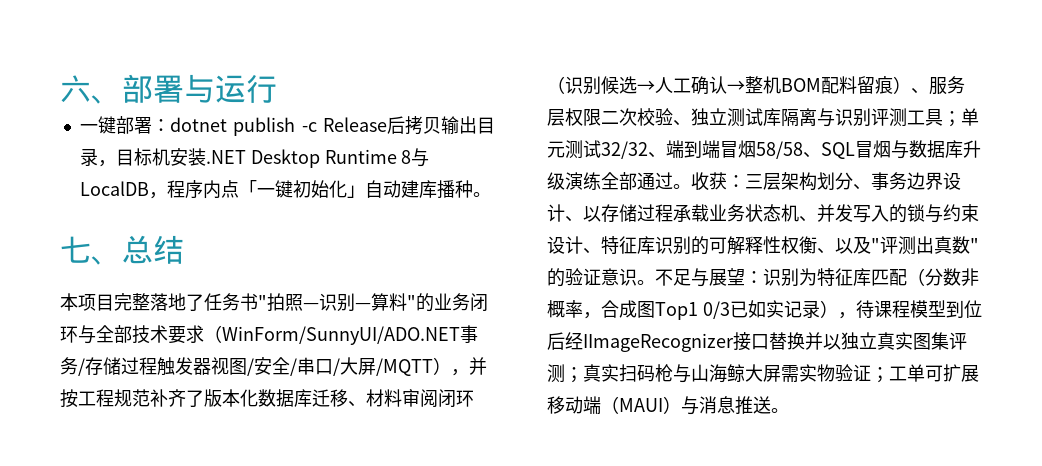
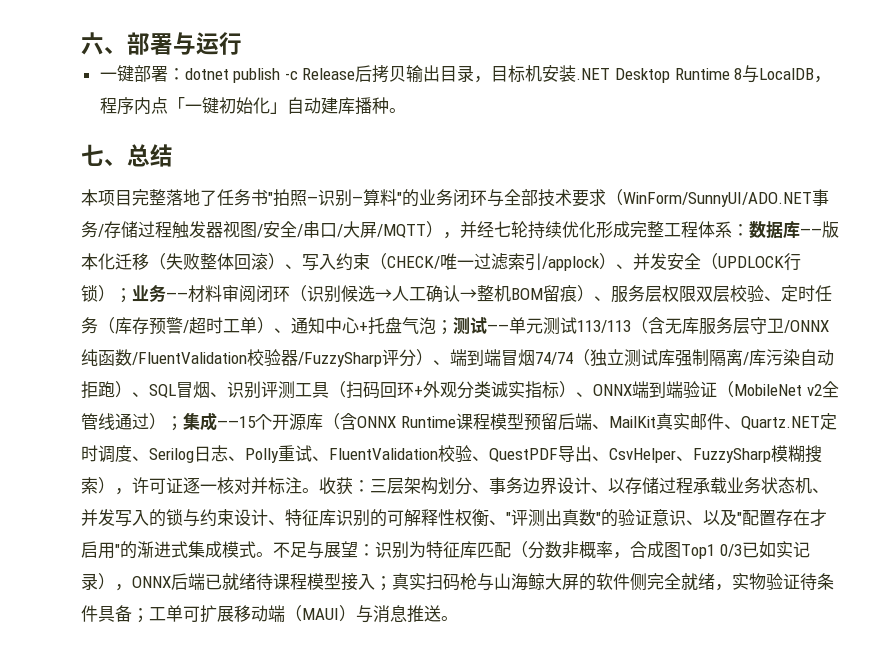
- 本项目完整落地了任务书"拍照—识别—算料"的业务闭环与全部技术要求（WinForm/SunnyUI/ADO.NET事务/存储过程触发器视图/安全/串口/大屏/MQTT），并按工程规范补齐了版本化数据库迁移、材料审阅闭环（识别候选→人工确认→整机BOM配料留痕）、服务层权限二次校验、独立测试库隔离与识别评测工具；单元测试32/32、端到端冒烟58/58、SQL冒烟与数据库升级演练全部通过。
+ 本项目完整落地了任务书"拍照—识别—算料"的业务闭环与全部技术要求（WinForm/SunnyUI/ADO.NET事务/存储过程触发器视图/安全/串口/大屏/MQTT），并经七轮持续优化形成完整工程体系：数据库——版本化迁移（失败整体回滚）、写入约束（CHECK/唯一过滤索引/applock）、并发安全（UPDLOCK行锁）；业务——材料审阅闭环（识别候选→人工确认→整机BOM留痕）、服务层权限双层校验、定时任务（库存预警/超时工单）、通知中心+托盘气泡；测试——单元测试113/113（含无库服务层守卫/ONNX纯函数/FluentValidation校验器/FuzzySharp评分）、端到端冒烟74/74（独立测试库强制隔离/库污染自动拒跑）、SQL冒烟、识别评测工具（扫码回环+外观分类诚实指标）、ONNX端到端验证（MobileNet v2全管线通过）；集成——15个开源库（含ONNX Runtime课程模型预留后端、MailKit真实邮件、Quartz.NET定时调度、Serilog日志、Polly重试、FluentValidation校验、QuestPDF导出、CsvHelper、FuzzySharp模糊搜索），许可证逐一核对并标注。
- 收获：三层架构划分、事务边界设计、以存储过程承载业务状态机、并发写入的锁与约束设计、特征库识别的可解释性权衡、以及"评测出真数"的验证意识。
+ 收获：三层架构划分、事务边界设计、以存储过程承载业务状态机、并发写入的锁与约束设计、特征库识别的可解释性权衡、"评测出真数"的验证意识、以及"配置存在才启用"的渐进式集成模式。
- 不足与展望：识别为特征库匹配（分数非概率，合成图Top1 0/3已如实记录），待课程模型到位后经IImageRecognizer接口替换并以独立真实图集评测；真实扫码枪与山海鲸大屏需实物验证；工单可扩展移动端（MAUI）与消息推送。
+ 不足与展望：识别为特征库匹配（分数非概率，合成图Top1 0/3已如实记录），ONNX后端已就绪待课程模型接入；真实扫码枪与山海鲸大屏的软件侧完全就绪，实物验证待条件具备；工单可扩展移动端（MAUI）与消息推送。

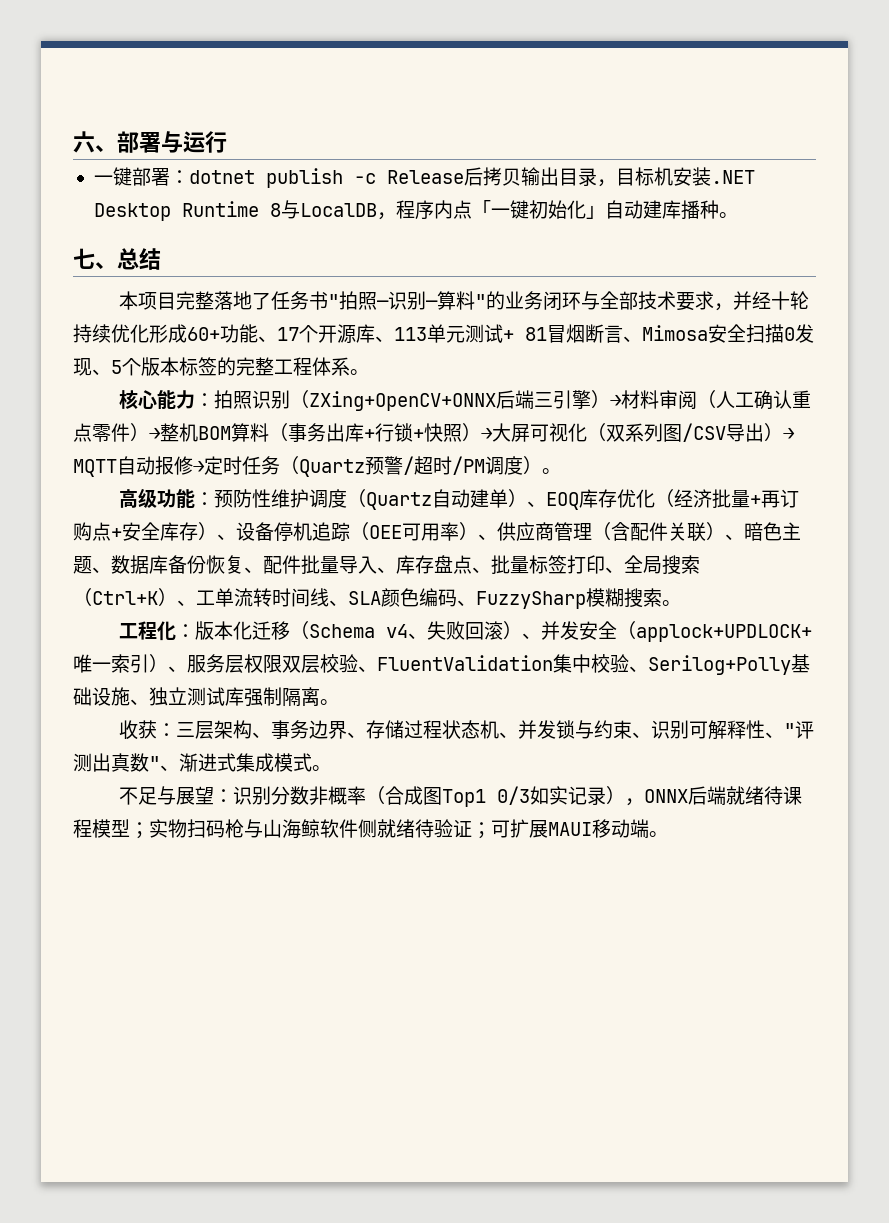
- 本项目完整落地了任务书"拍照—识别—算料"的业务闭环与全部技术要求（WinForm/SunnyUI/ADO.NET事务/存储过程触发器视图/安全/串口/大屏/MQTT），并经七轮持续优化形成完整工程体系：数据库——版本化迁移（失败整体回滚）、写入约束（CHECK/唯一过滤索引/applock）、并发安全（UPDLOCK行锁）；业务——材料审阅闭环（识别候选→人工确认→整机BOM留痕）、服务层权限双层校验、定时任务（库存预警/超时工单）、通知中心+托盘气泡；测试——单元测试113/113（含无库服务层守卫/ONNX纯函数/FluentValidation校验器/FuzzySharp评分）、端到端冒烟74/74（独立测试库强制隔离/库污染自动拒跑）、SQL冒烟、识别评测工具（扫码回环+外观分类诚实指标）、ONNX端到端验证（MobileNet v2全管线通过）；集成——15个开源库（含ONNX Runtime课程模型预留后端、MailKit真实邮件、Quartz.NET定时调度、Serilog日志、Polly重试、FluentValidation校验、QuestPDF导出、CsvHelper、FuzzySharp模糊搜索），许可证逐一核对并标注。收获：
+ 本项目完整落地了任务书"拍照—识别—算料"的业务闭环与全部技术要求，并经十轮持续优化形成60+功能、17个开源库、113单元测试+ 81冒烟断言、Mimosa安全扫描0发现、5个版本标签的完整工程体系。
+ 核心能力：拍照识别（ZXing+OpenCV+ONNX后端三引擎）→材料审阅（人工确认重点零件）→整机BOM算料（事务出库+行锁+快照）→大屏可视化（双系列图/CSV导出）→ MQTT自动报修→定时任务（Quartz预警/超时/PM调度）。
+ 高级功能：预防性维护调度（Quartz自动建单）、EOQ库存优化（经济批量+再订购点+安全库存）、设备停机追踪（OEE可用率）、供应商管理（含配件关联）、暗色主题、数据库备份恢复、配件批量导入、库存盘点、批量标签打印、全局搜索（Ctrl+K）、工单流转时间线、SLA颜色编码、FuzzySharp模糊搜索。
+ 工程化：版本化迁移（Schema v4、失败回滚）、并发安全（applock+UPDLOCK+唯一索引）、服务层权限双层校验、FluentValidation集中校验、Serilog+Polly基础设施、独立测试库强制隔离。
+ 收获：
- 三层架构划分、事务边界设计、以存储过程承载业务状态机、并发写入的锁与约束设计、特征库识别的可解释性权衡、"评测出真数"的验证意识、以及"配置存在才启用"的渐进式集成模式。不足与展望：
+ 三层架构、事务边界、存储过程状态机、并发锁与约束、识别可解释性、"评测出真数"、渐进式集成模式。
+ 不足与展望：
- 识别为特征库匹配（分数非概率，合成图Top1 0/3已如实记录），ONNX后端已就绪待课程模型接入；真实扫码枪与山海鲸大屏的软件侧完全就绪，实物验证待条件具备；工单可扩展移动端（MAUI）与消息推送。
+ 识别分数非概率（合成图Top1 0/3如实记录），ONNX后端就绪待课程模型；实物扫码枪与山海鲸软件侧就绪待验证；可扩展MAUI移动端。

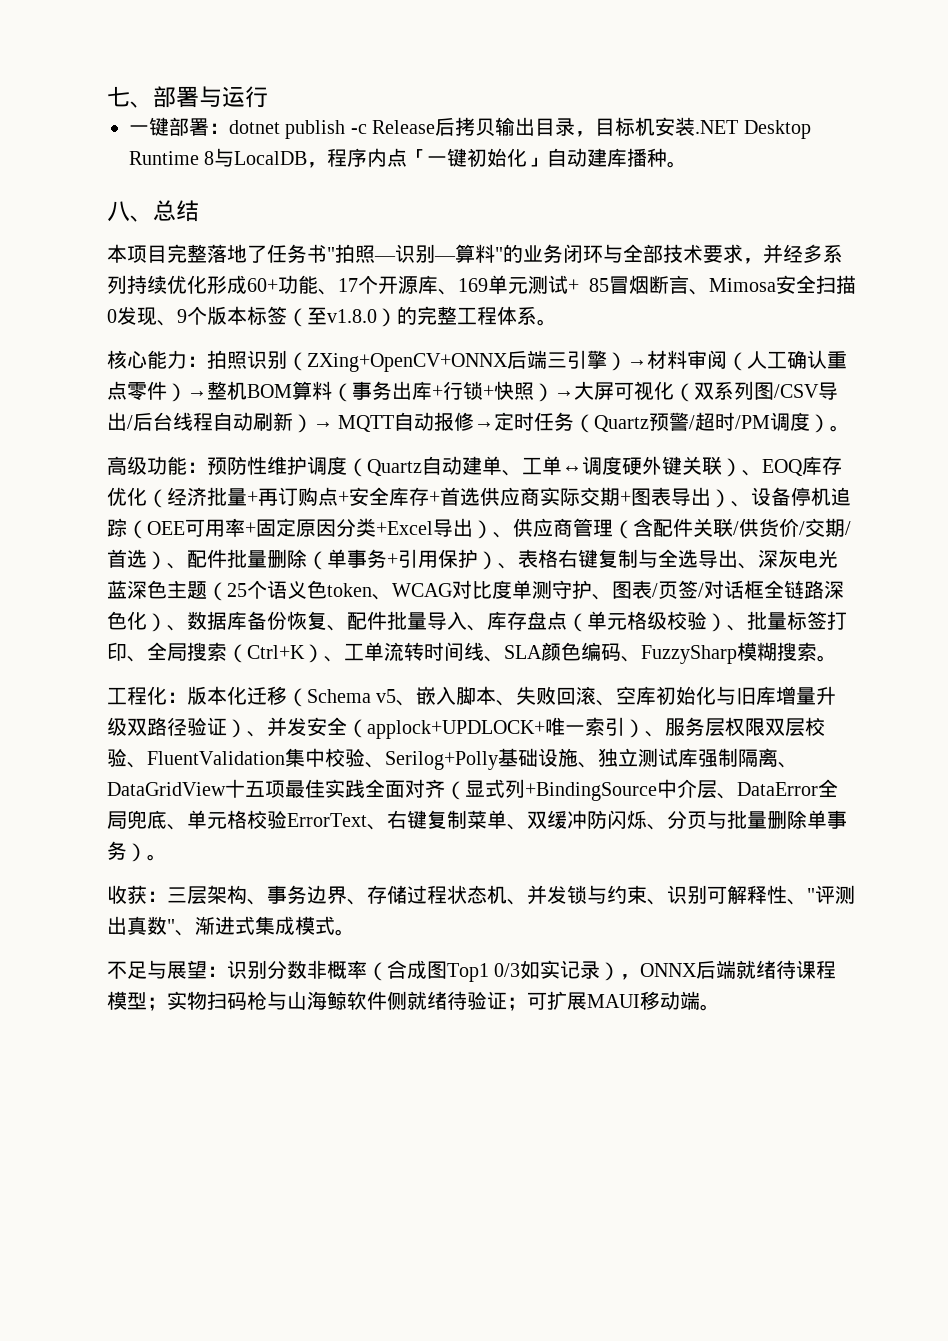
- 六、部署与运行
+ 七、部署与运行
- 七、总结
+ 八、总结
- 本项目完整落地了任务书"拍照—识别—算料"的业务闭环与全部技术要求，并经十轮持续优化形成60+功能、17个开源库、113单元测试+ 81冒烟断言、Mimosa安全扫描0发现、5个版本标签的完整工程体系。
+ 本项目完整落地了任务书"拍照—识别—算料"的业务闭环与全部技术要求，并经多系列持续优化形成60+功能、17个开源库、169单元测试+ 85冒烟断言、Mimosa安全扫描0发现、9个版本标签（至v1.8.0）的完整工程体系。
- 核心能力：拍照识别（ZXing+OpenCV+ONNX后端三引擎）→材料审阅（人工确认重点零件）→整机BOM算料（事务出库+行锁+快照）→大屏可视化（双系列图/CSV导出）→ MQTT自动报修→定时任务（Quartz预警/超时/PM调度）。
+ 核心能力：拍照识别（ZXing+OpenCV+ONNX后端三引擎）→材料审阅（人工确认重点零件）→整机BOM算料（事务出库+行锁+快照）→大屏可视化（双系列图/CSV导出/后台线程自动刷新）→ MQTT自动报修→定时任务（Quartz预警/超时/PM调度）。
- 预防性维护调度（Quartz自动建单）、EOQ库存优化（经济批量+再订购点+安全库存）、设备停机追踪（OEE可用率）、供应商管理（含配件关联）、暗色主题、数据库备份恢复、配件批量导入、库存盘点、批量标签打印、全局搜索（Ctrl+K）、工单流转时间线、SLA颜色编码、FuzzySharp模糊搜索。
+ 预防性维护调度（Quartz自动建单、工单↔调度硬外键关联）、EOQ库存优化（经济批量+再订购点+安全库存+首选供应商实际交期+图表导出）、设备停机追踪（OEE可用率+固定原因分类+Excel导出）、供应商管理（含配件关联/供货价/交期/首选）、配件批量删除（单事务+引用保护）、表格右键复制与全选导出、深灰电光蓝深色主题（25个语义色token、WCAG对比度单测守护、图表/页签/对话框全链路深色化）、数据库备份恢复、配件批量导入、库存盘点（单元格级校验）、批量标签打印、全局搜索（Ctrl+K）、工单流转时间线、SLA颜色编码、FuzzySharp模糊搜索。
- 工程化：版本化迁移（Schema v4、失败回滚）、并发安全（applock+UPDLOCK+唯一索引）、服务层权限双层校验、FluentValidation集中校验、Serilog+Polly基础设施、独立测试库强制隔离。
+ 工程化：版本化迁移（Schema v5、嵌入脚本、失败回滚、空库初始化与旧库增量升级双路径验证）、并发安全（applock+UPDLOCK+唯一索引）、服务层权限双层校验、FluentValidation集中校验、Serilog+Polly基础设施、独立测试库强制隔离、DataGridView十五项最佳实践全面对齐（显式列+BindingSource中介层、DataError全局兜底、单元格校验ErrorText、右键复制菜单、双缓冲防闪烁、分页与批量删除单事务）。

